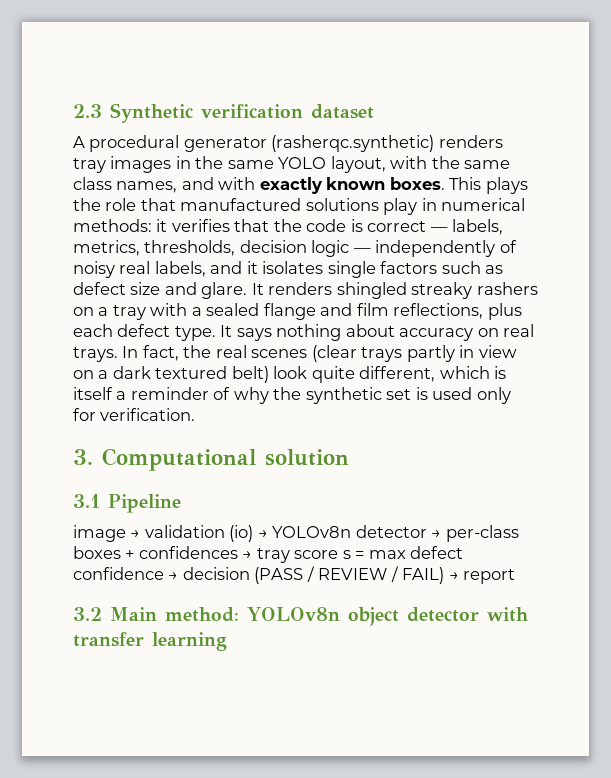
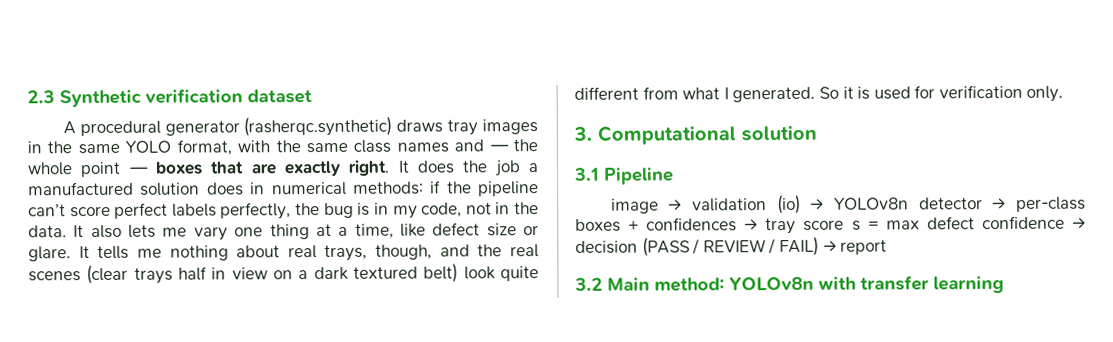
- A procedural generator (rasherqc.synthetic) renders tray images in the same YOLO layout, with the same class names, and with exactly known boxes. This plays the role that manufactured solutions play in numerical methods: it verifies that the code is correct — labels, metrics, thresholds, decision logic — independently of noisy real labels, and it isolates single factors such as defect size and glare.
+ A procedural generator (rasherqc.synthetic) draws tray images in the same YOLO format, with the same class names and — the whole point — boxes that are exactly right. It does the job a manufactured solution does in numerical methods: if the pipeline can’t score perfect labels perfectly, the bug is in my code, not in the data. It also lets me vary one thing at a time, like defect size or glare.
- It renders shingled streaky rashers on a tray with a sealed flange and film reflections, plus each defect type. It says nothing about accuracy on real trays. In fact, the real scenes (clear trays partly in view on a dark textured belt) look quite different, which is itself a reminder of why the synthetic set is used only for verification.
+ It tells me nothing about real trays, though, and the real scenes (clear trays half in view on a dark textured belt) look quite different from what I generated. So it is used for verification only.
- 3.2 Main method: YOLOv8n object detector with transfer learning
+ 3.2 Main method: YOLOv8n with transfer learning

